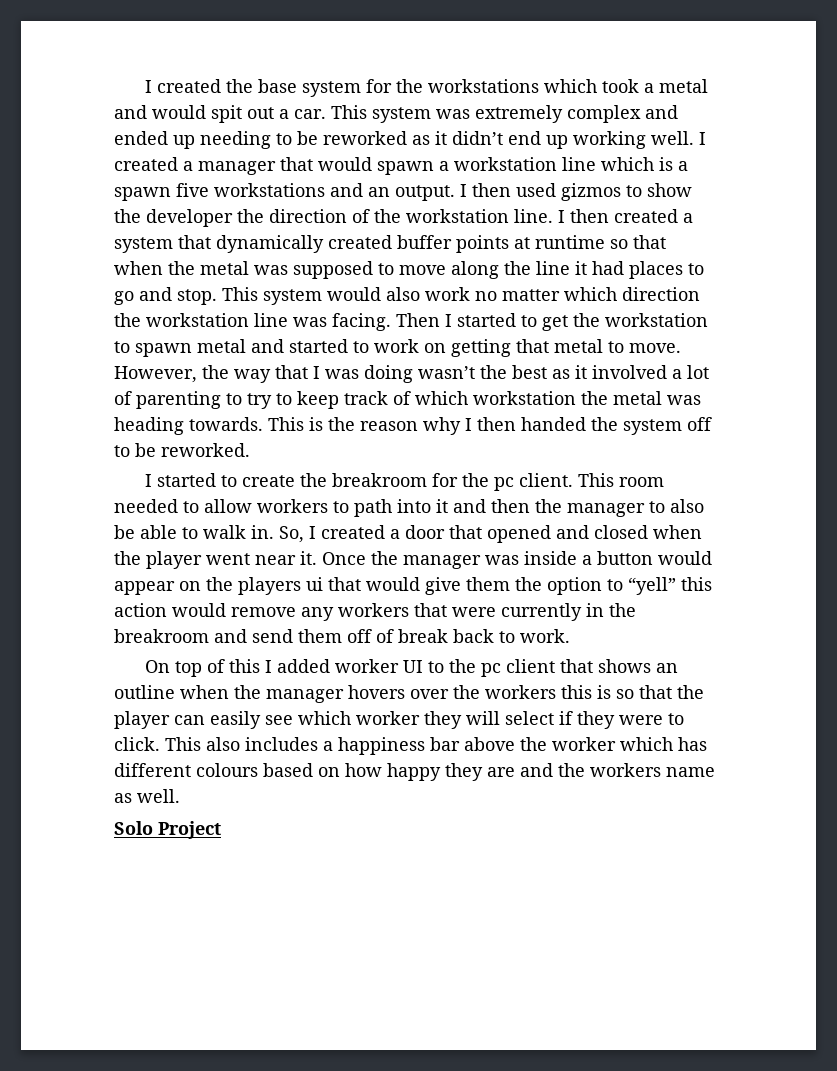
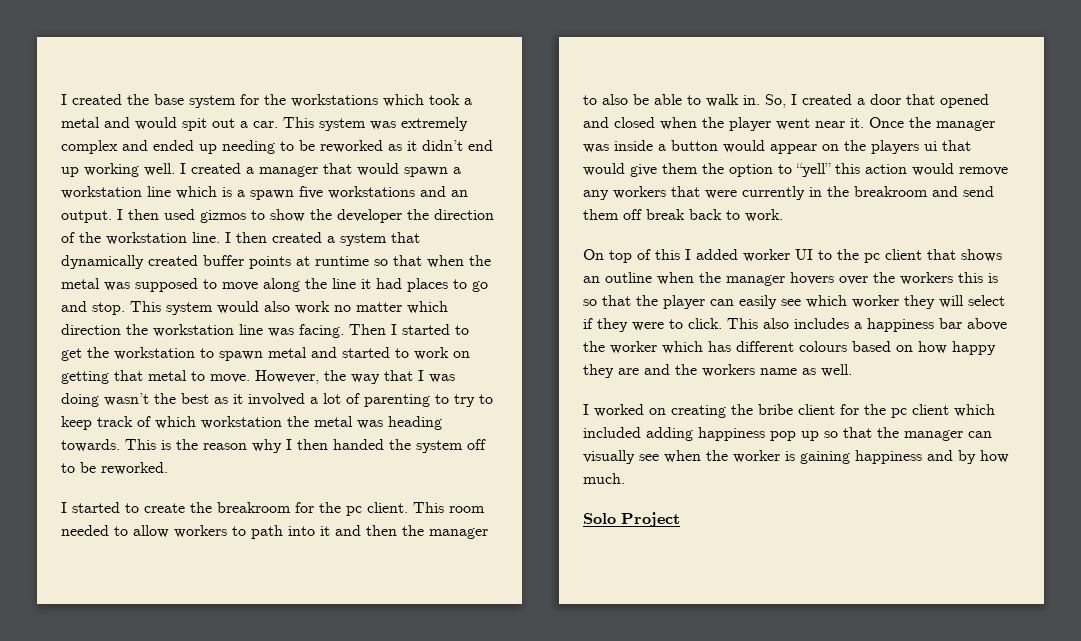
- Once the manager was inside a button would appear on the players ui that would give them the option to “yell” this action would remove any workers that were currently in the breakroom and send them off of break back to work.
+ Once the manager was inside a button would appear on the players ui that would give them the option to “yell” this action would remove any workers that were currently in the breakroom and send them off break back to work.
+ I worked on creating the bribe client for the pc client which included adding happiness pop up so that the manager can visually see when the worker is gaining happiness and by how much.

